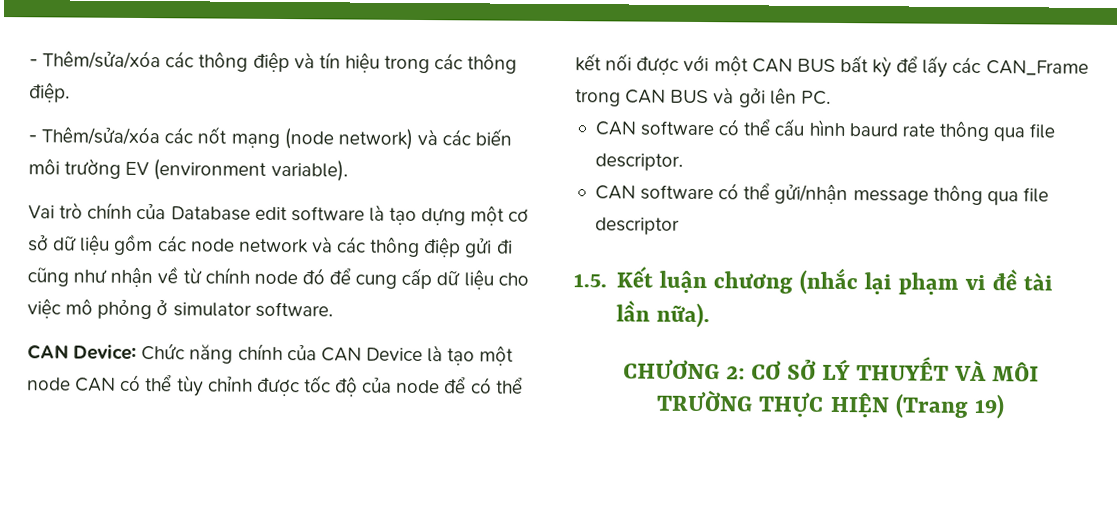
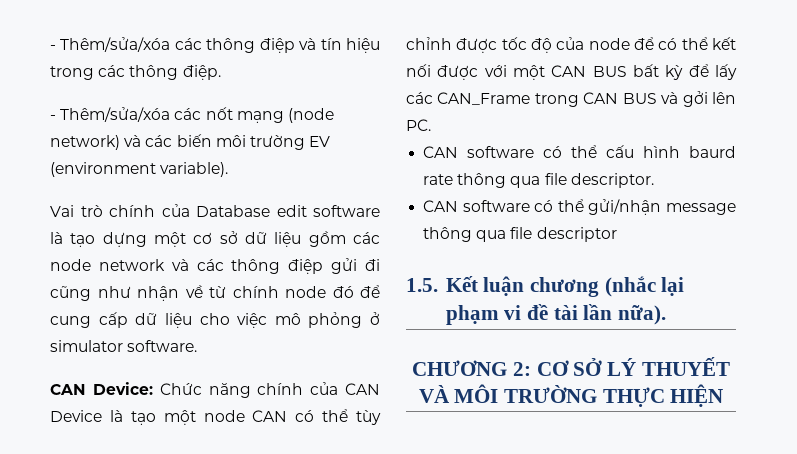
- CHƯƠNG 2: CƠ SỞ LÝ THUYẾT VÀ MÔI TRƯỜNG THỰC HIỆN (Trang 19)
+ CHƯƠNG 2: CƠ SỞ LÝ THUYẾT VÀ MÔI TRƯỜNG THỰC HIỆN

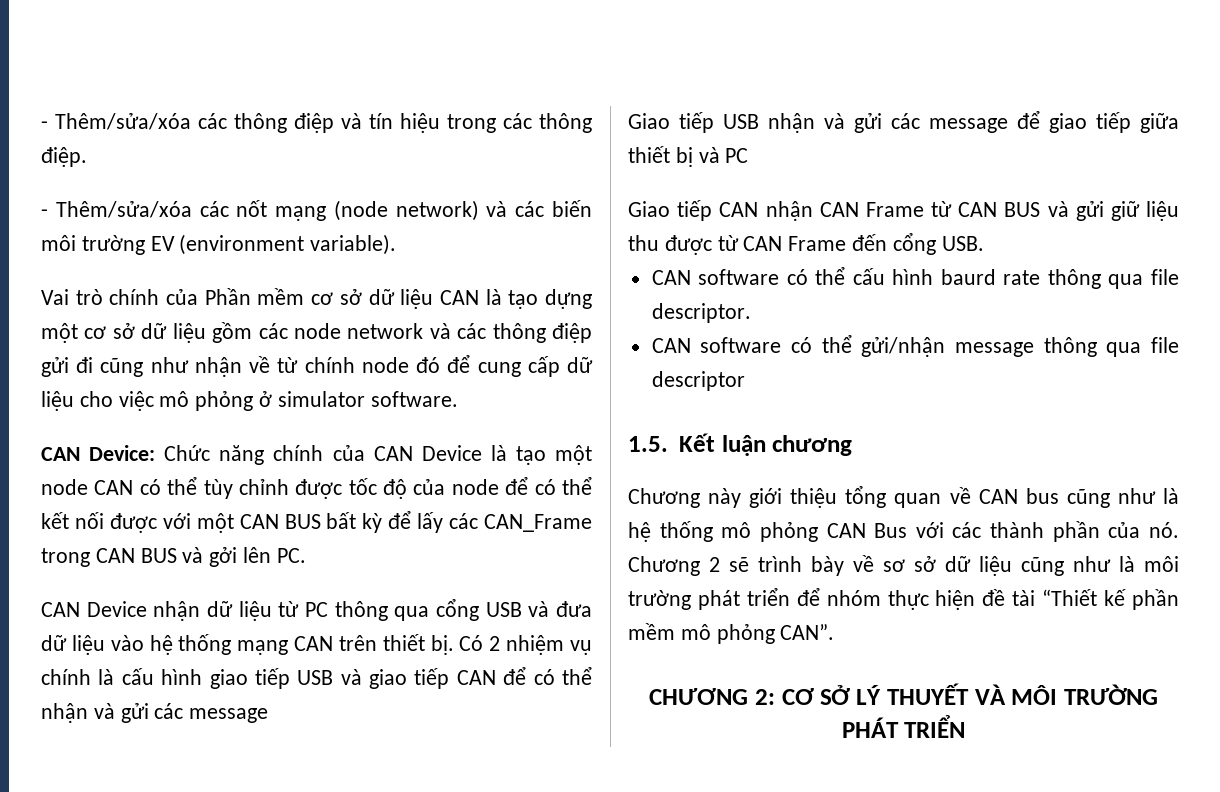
- Vai trò chính của Database edit software là tạo dựng một cơ sở dữ liệu gồm các node network và các thông điệp gửi đi cũng như nhận về từ chính node đó để cung cấp dữ liệu cho việc mô phỏng ở simulator software.
+ Vai trò chính của Phần mềm cơ sở dữ liệu CAN là tạo dựng một cơ sở dữ liệu gồm các node network và các thông điệp gửi đi cũng như nhận về từ chính node đó để cung cấp dữ liệu cho việc mô phỏng ở simulator software.
+ CAN Device nhận dữ liệu từ PC thông qua cổng USB và đưa dữ liệu vào hệ thống mạng CAN trên thiết bị. Có 2 nhiệm vụ chính là cấu hình giao tiếp USB và giao tiếp CAN để có thể nhận và gửi các message
+ Giao tiếp USB nhận và gửi các message để giao tiếp giữa thiết bị và PC
+ Giao tiếp CAN nhận CAN Frame từ CAN BUS và gửi giữ liệu thu được từ CAN Frame đến cổng USB.
- 1.5. Kết luận chương (nhắc lại phạm vi đề tài lần nữa).
+ 1.5. Kết luận chương
+ Chương này giới thiệu tổng quan về CAN bus cũng như là hệ thống mô phỏng CAN Bus với các thành phần của nó. Chương 2 sẽ trình bày về sơ sở dữ liệu cũng như là môi trường phát triển để nhóm thực hiện đề tài “Thiết kế phần mềm mô phỏng CAN”.
- CHƯƠNG 2: CƠ SỞ LÝ THUYẾT VÀ MÔI TRƯỜNG THỰC HIỆN
+ CHƯƠNG 2: CƠ SỞ LÝ THUYẾT VÀ MÔI TRƯỜNG PHÁT TRIỂN

